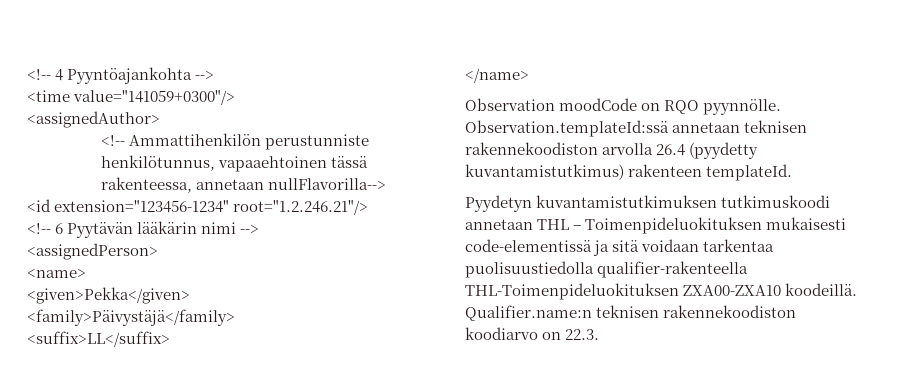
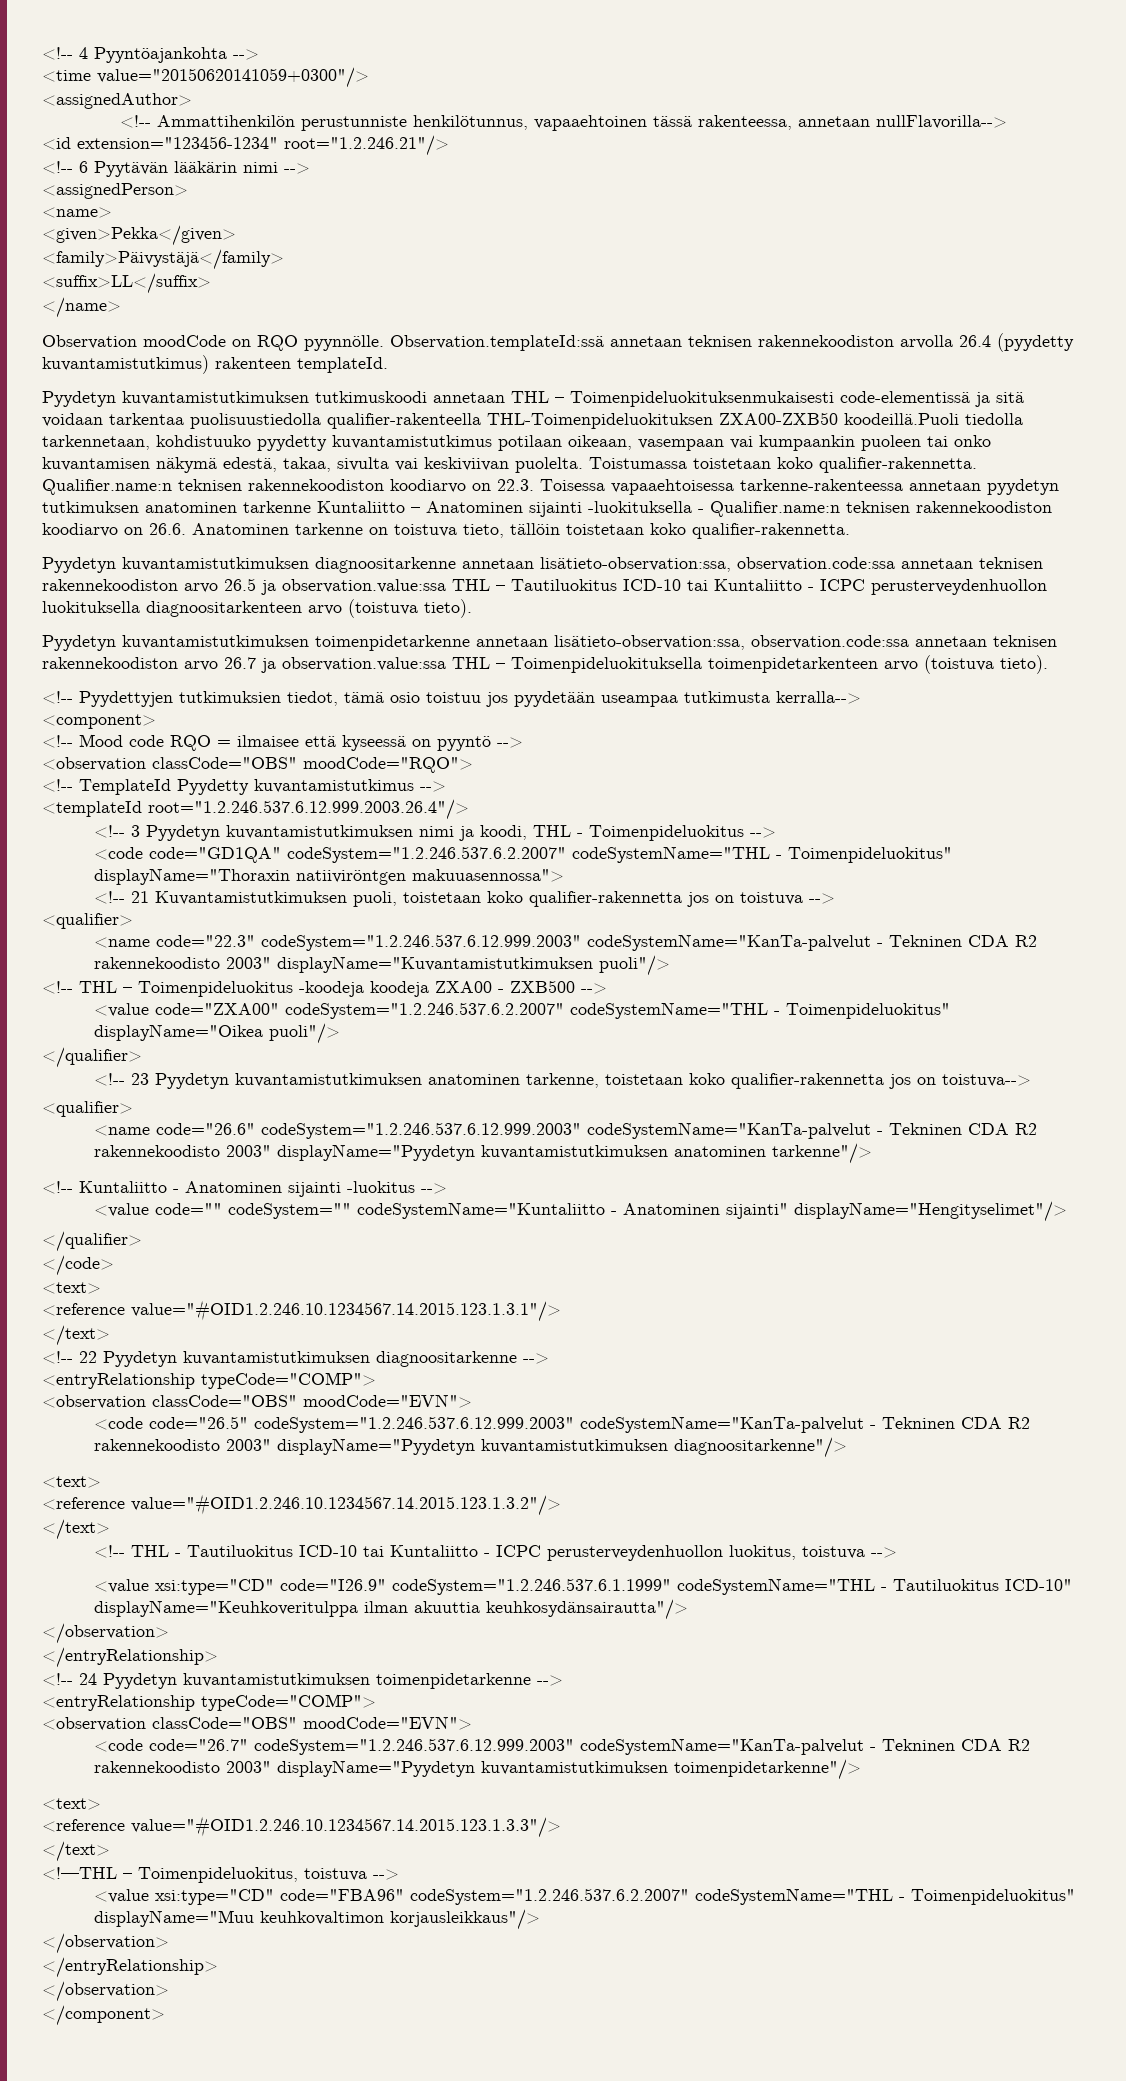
- <time value="141059+0300"/>
+ <time value="20150620141059+0300"/>
- Pyydetyn kuvantamistutkimuksen tutkimuskoodi annetaan THL – Toimenpideluokituksen mukaisesti code-elementissä ja sitä voidaan tarkentaa puolisuustiedolla qualifier-rakenteella THL-Toimenpideluokituksen ZXA00-ZXA10 koodeillä.
+ Pyydetyn kuvantamistutkimuksen tutkimuskoodi annetaan THL – Toimenpideluokituksenmukaisesti code-elementissä ja sitä voidaan tarkentaa puolisuustiedolla qualifier-rakenteella THL-Toimenpideluokituksen ZXA00-ZXB50 koodeillä.Puoli tiedolla tarkennetaan, kohdistuuko pyydetty kuvantamistutkimus potilaan oikeaan, vasempaan vai kumpaankin puoleen tai onko kuvantamisen näkymä edestä, takaa, sivulta vai keskiviivan puolelta. Toistumassa toistetaan koko qualifier-rakennetta.
- Qualifier.name:n teknisen rakennekoodiston koodiarvo on 22.3.
+ Qualifier.name:n teknisen rakennekoodiston koodiarvo on 22.3. Toisessa vapaaehtoisessa tarkenne-rakenteessa annetaan pyydetyn tutkimuksen anatominen tarkenne Kuntaliitto – Anatominen sijainti -luokituksella - Qualifier.name:n teknisen rakennekoodiston koodiarvo on 26.6. Anatominen tarkenne on toistuva tieto, tällöin toistetaan koko qualifier-rakennetta.
+ Pyydetyn kuvantamistutkimuksen diagnoositarkenne annetaan lisätieto-observation:ssa, observation.code:ssa annetaan teknisen rakennekoodiston arvo 26.5 ja observation.value:ssa THL – Tautiluokitus ICD-10 tai Kuntaliitto - ICPC perusterveydenhuollon luokituksella diagnoositarkenteen arvo (toistuva tieto).
+ Pyydetyn kuvantamistutkimuksen toimenpidetarkenne annetaan lisätieto-observation:ssa, observation.code:ssa annetaan teknisen rakennekoodiston arvo 26.7 ja observation.value:ssa THL – Toimenpideluokituksella toimenpidetarkenteen arvo (toistuva tieto).
+ <!-- Pyydettyjen tutkimuksien tiedot, tämä osio toistuu jos pyydetään useampaa tutkimusta kerralla-->
+ <component>
+ <!-- Mood code RQO = ilmaisee että kyseessä on pyyntö -->
+ <observation classCode="OBS" moodCode="RQO">
+ <!-- TemplateId Pyydetty kuvantamistutkimus -->
+ <templateId root="1.2.246.537.6.12.999.2003.26.4"/>
+ <!-- 3 Pyydetyn kuvantamistutkimuksen nimi ja koodi, THL - Toimenpideluokitus -->
+ <code code="GD1QA" codeSystem="1.2.246.537.6.2.2007" codeSystemName="THL - Toimenpideluokitus" displayName="Thoraxin natiiviröntgen makuuasennossa">
+ <!-- 21 Kuvantamistutkimuksen puoli, toistetaan koko qualifier-rakennetta jos on toistuva -->
+ <qualifier>
+ <name code="22.3" codeSystem="1.2.246.537.6.12.999.2003" codeSystemName="KanTa-palvelut - Tekninen CDA R2 rakennekoodisto 2003" displayName="Kuvantamistutkimuksen puoli"/>
+ <!-- THL – Toimenpideluokitus -koodeja koodeja ZXA00 - ZXB500 -->
+ <value code="ZXA00" codeSystem="1.2.246.537.6.2.2007" codeSystemName="THL - Toimenpideluokitus" displayName="Oikea puoli"/>
+ </qualifier>
+ <!-- 23 Pyydetyn kuvantamistutkimuksen anatominen tarkenne, toistetaan koko qualifier-rakennetta jos on toistuva-->
+ <qualifier>
+ <name code="26.6" codeSystem="1.2.246.537.6.12.999.2003" codeSystemName="KanTa-palvelut - Tekninen CDA R2 rakennekoodisto 2003" displayName="Pyydetyn kuvantamistutkimuksen anatominen tarkenne"/>
+ <!-- Kuntaliitto - Anatominen sijainti -luokitus -->
+ <value code="" codeSystem="" codeSystemName="Kuntaliitto - Anatominen sijainti" displayName="Hengityselimet"/>
+ </qualifier>
+ </code>
+ <text>
+ <reference value="#OID1.2.246.10.1234567.14.2015.123.1.3.1"/>
+ </text>
+ <!-- 22 Pyydetyn kuvantamistutkimuksen diagnoositarkenne -->
+ <entryRelationship typeCode="COMP">
+ <observation classCode="OBS" moodCode="EVN">
+ <code code="26.5" codeSystem="1.2.246.537.6.12.999.2003" codeSystemName="KanTa-palvelut - Tekninen CDA R2 rakennekoodisto 2003" displayName="Pyydetyn kuvantamistutkimuksen diagnoositarkenne"/>
+ <text>
+ <reference value="#OID1.2.246.10.1234567.14.2015.123.1.3.2"/>
+ </text>
+ <!-- THL - Tautiluokitus ICD-10 tai Kuntaliitto - ICPC perusterveydenhuollon luokitus, toistuva -->
+ <value xsi:type="CD" code="I26.9" codeSystem="1.2.246.537.6.1.1999" codeSystemName="THL - Tautiluokitus ICD-10" displayName="Keuhkoveritulppa ilman akuuttia keuhkosydänsairautta"/>
+ </observation>
+ </entryRelationship>
+ <!-- 24 Pyydetyn kuvantamistutkimuksen toimenpidetarkenne -->
+ <entryRelationship typeCode="COMP">
+ <observation classCode="OBS" moodCode="EVN">
+ <code code="26.7" codeSystem="1.2.246.537.6.12.999.2003" codeSystemName="KanTa-palvelut - Tekninen CDA R2 rakennekoodisto 2003" displayName="Pyydetyn kuvantamistutkimuksen toimenpidetarkenne"/>
+ <text>
+ <reference value="#OID1.2.246.10.1234567.14.2015.123.1.3.3"/>
+ </text>
+ <!—THL – Toimenpideluokitus, toistuva -->
+ <value xsi:type="CD" code="FBA96" codeSystem="1.2.246.537.6.2.2007" codeSystemName="THL - Toimenpideluokitus" displayName="Muu keuhkovaltimon korjausleikkaus"/>
+ </observation>
+ </entryRelationship>
+ </observation>
+ </component>

